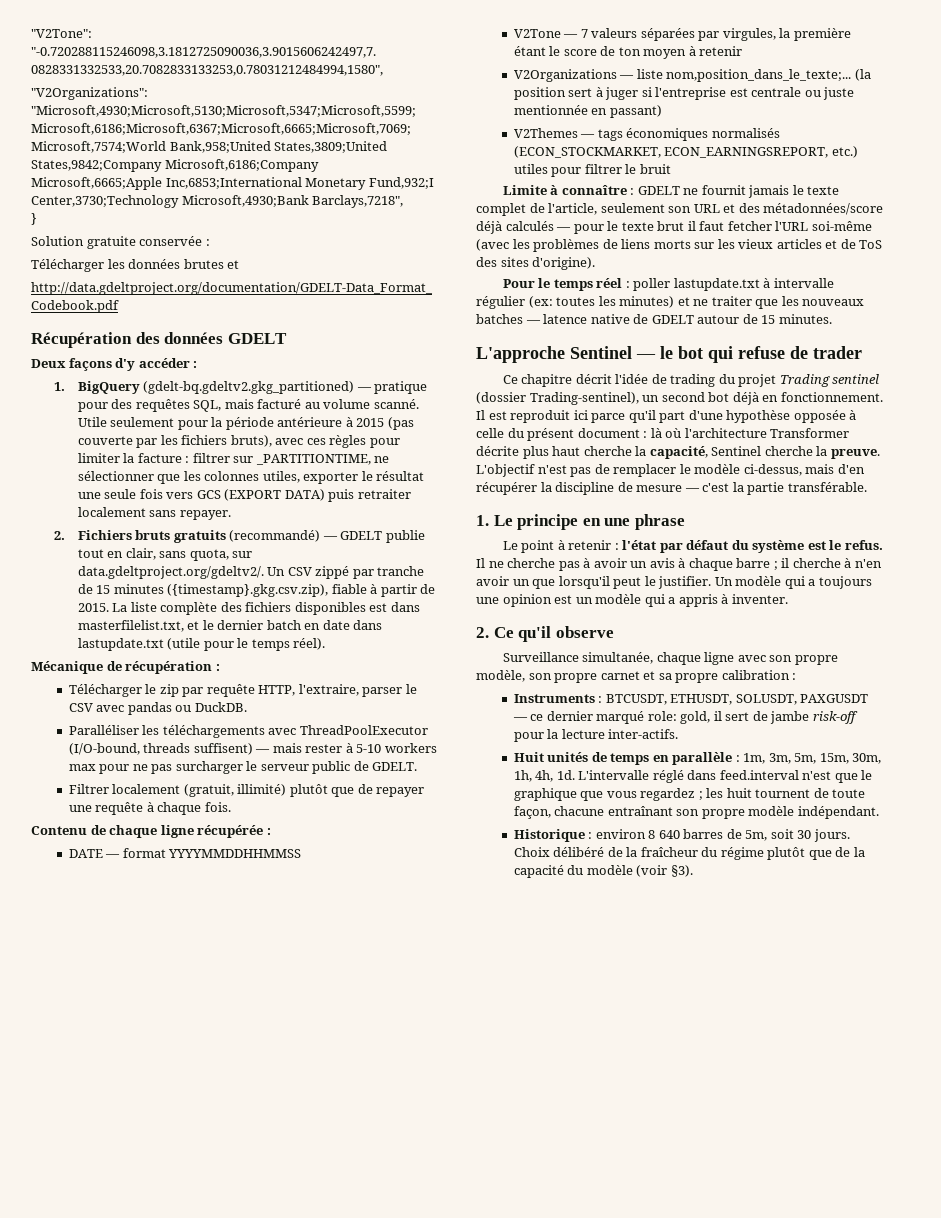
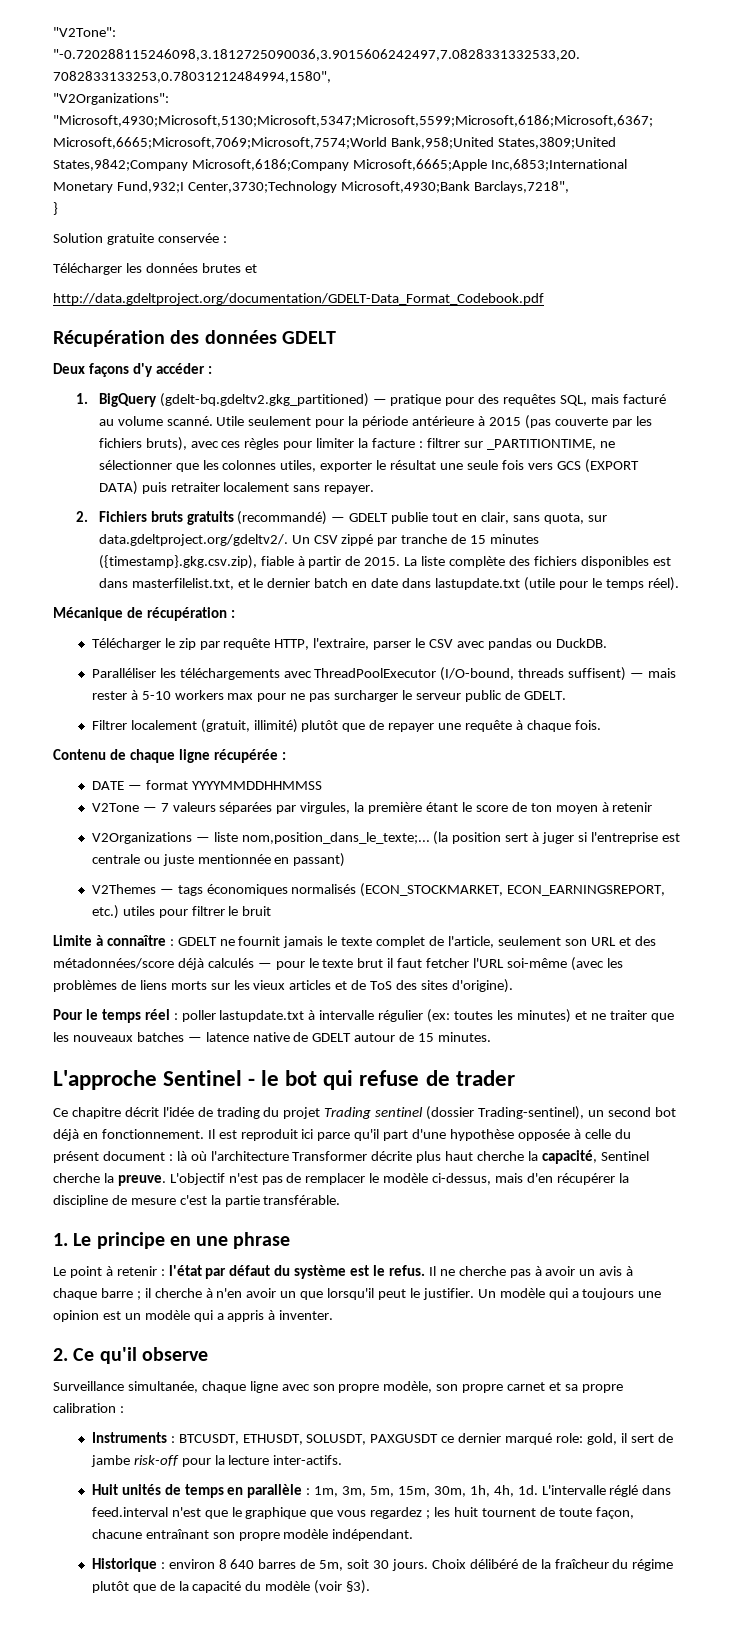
- L'approche Sentinel — le bot qui refuse de trader
+ L'approche Sentinel - le bot qui refuse de trader
- L'objectif n'est pas de remplacer le modèle ci-dessus, mais d'en récupérer la discipline de mesure — c'est la partie transférable.
+ L'objectif n'est pas de remplacer le modèle ci-dessus, mais d'en récupérer la discipline de mesure c'est la partie transférable.
- Instruments : BTCUSDT, ETHUSDT, SOLUSDT, PAXGUSDT — ce dernier marqué role: gold, il sert de jambe risk-off pour la lecture inter-actifs.
+ Instruments : BTCUSDT, ETHUSDT, SOLUSDT, PAXGUSDT ce dernier marqué role: gold, il sert de jambe risk-off pour la lecture inter-actifs.

